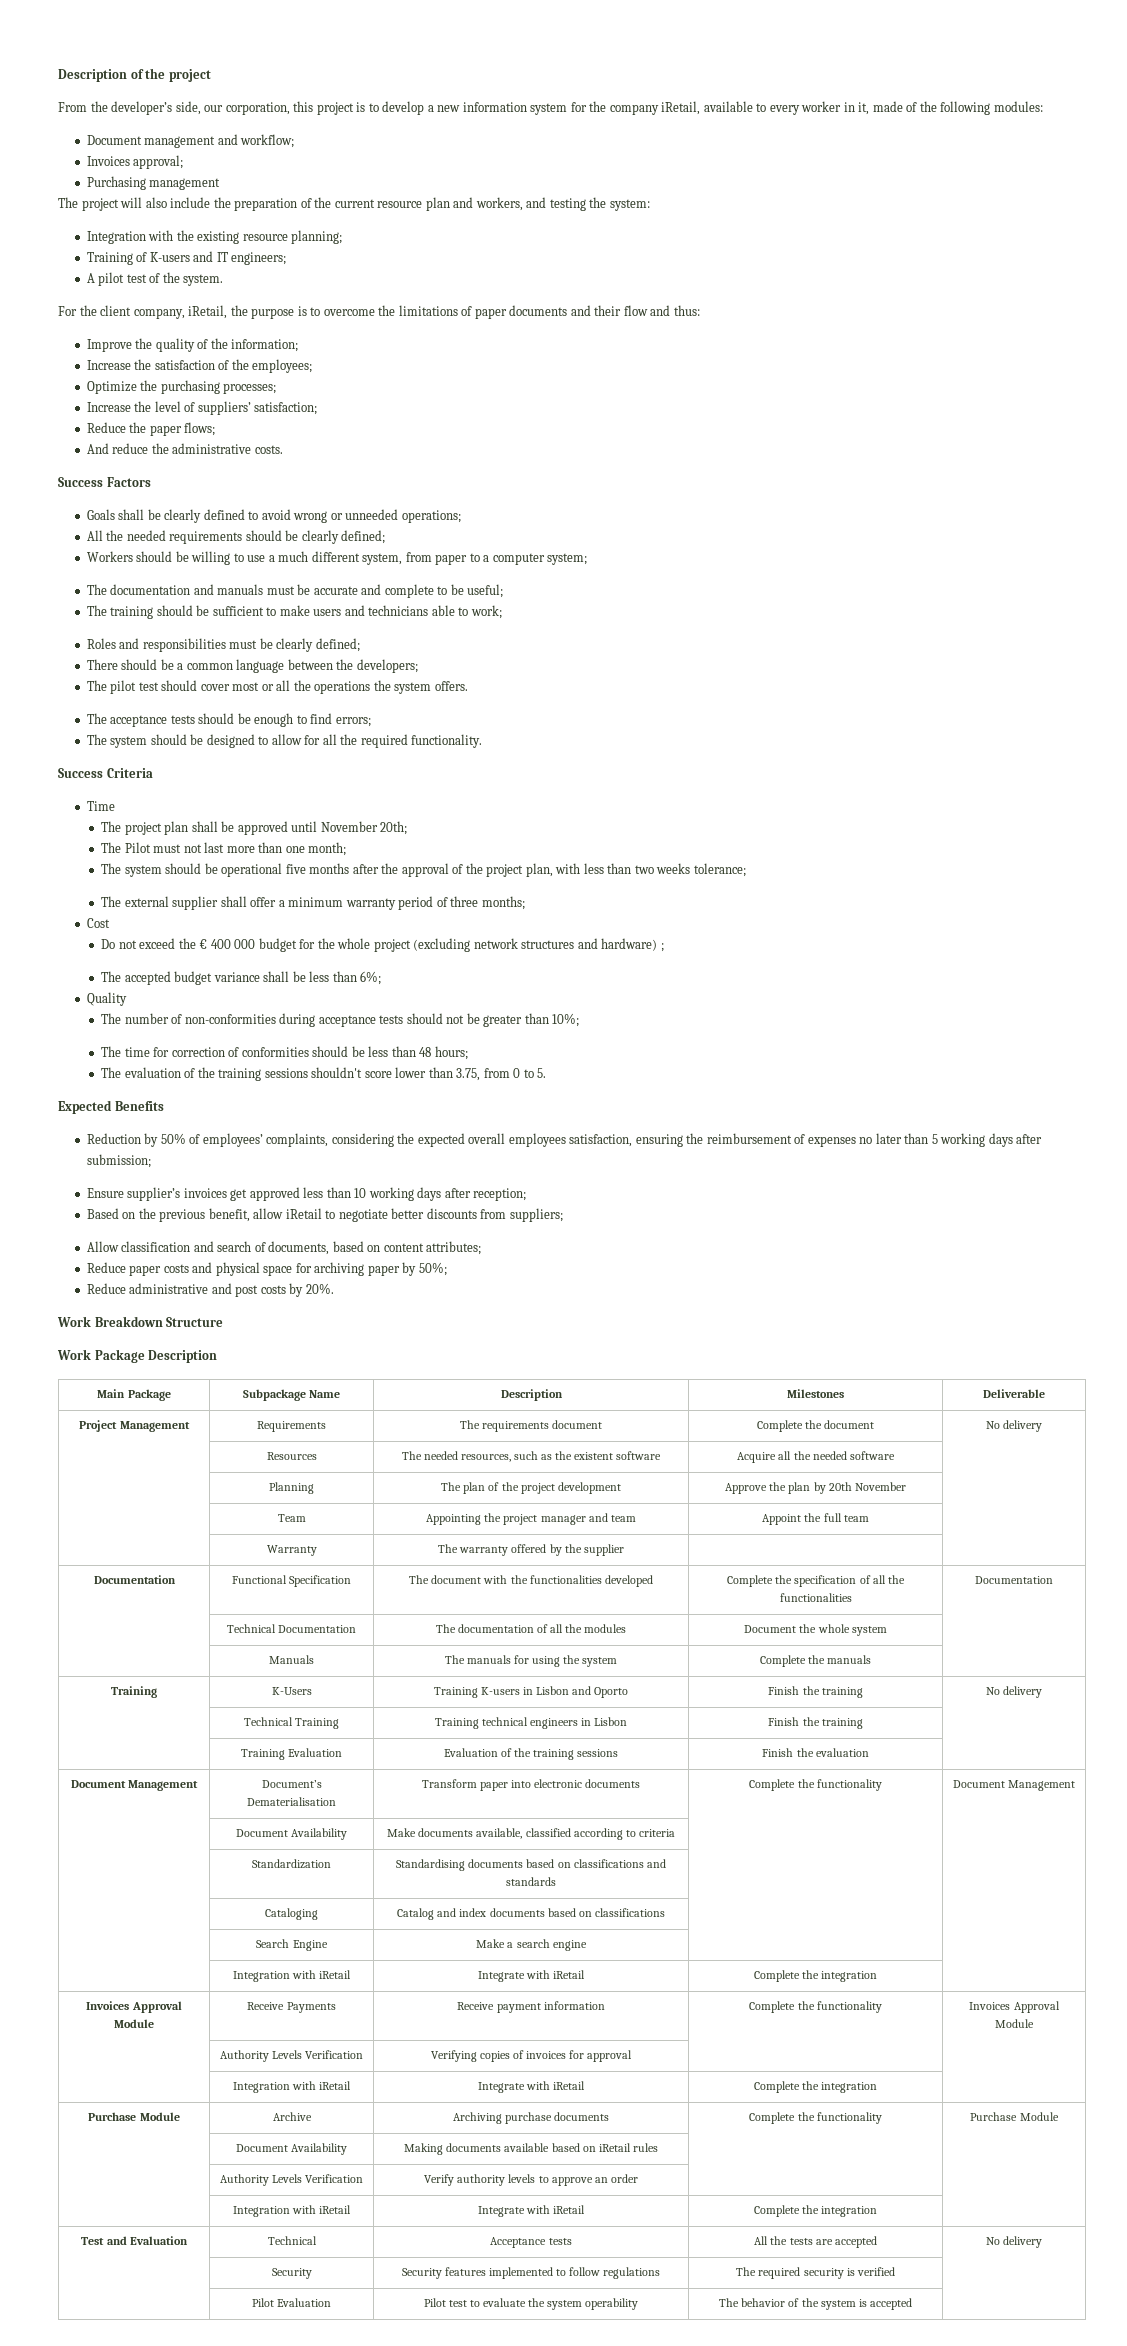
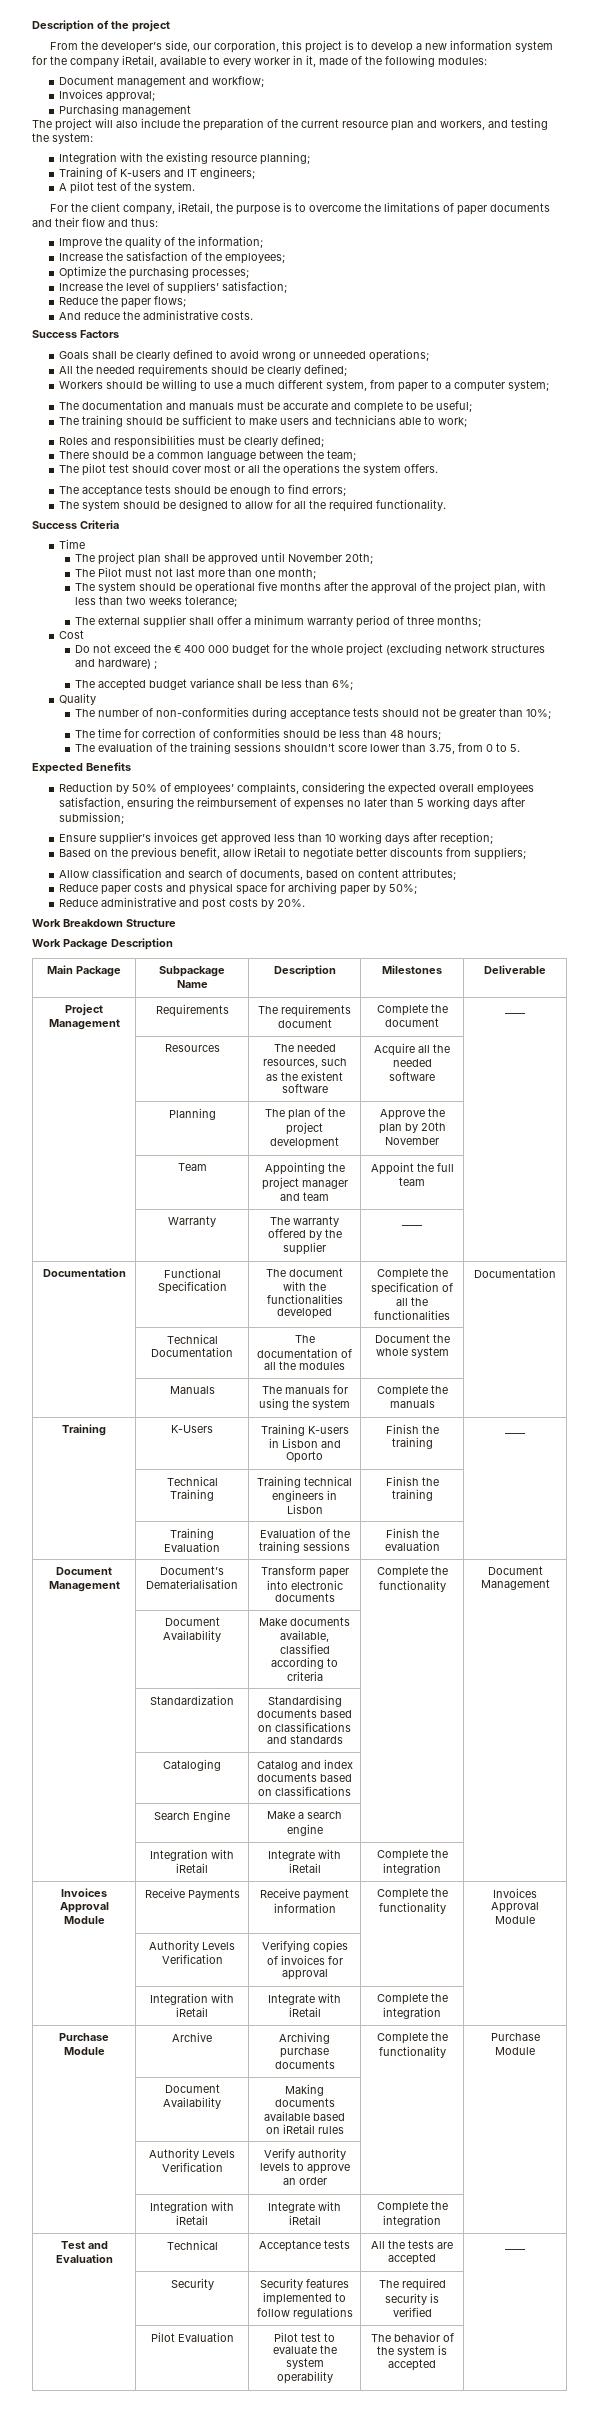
- There should be a common language between the developers;
+ There should be a common language between the team;
- Project Management | Requirements | The requirements document | Complete the document | No delivery
+ Project Management | Requirements | The requirements document | Complete the document | ____
- | Warranty | The warranty offered by the supplier | |
+ | Warranty | The warranty offered by the supplier | ____ |
- Training | K-Users | Training K-users in Lisbon and Oporto | Finish the training | No delivery
+ Training | K-Users | Training K-users in Lisbon and Oporto | Finish the training | ____
- Test and Evaluation | Technical | Acceptance tests | All the tests are accepted | No delivery
+ Test and Evaluation | Technical | Acceptance tests | All the tests are accepted | ____

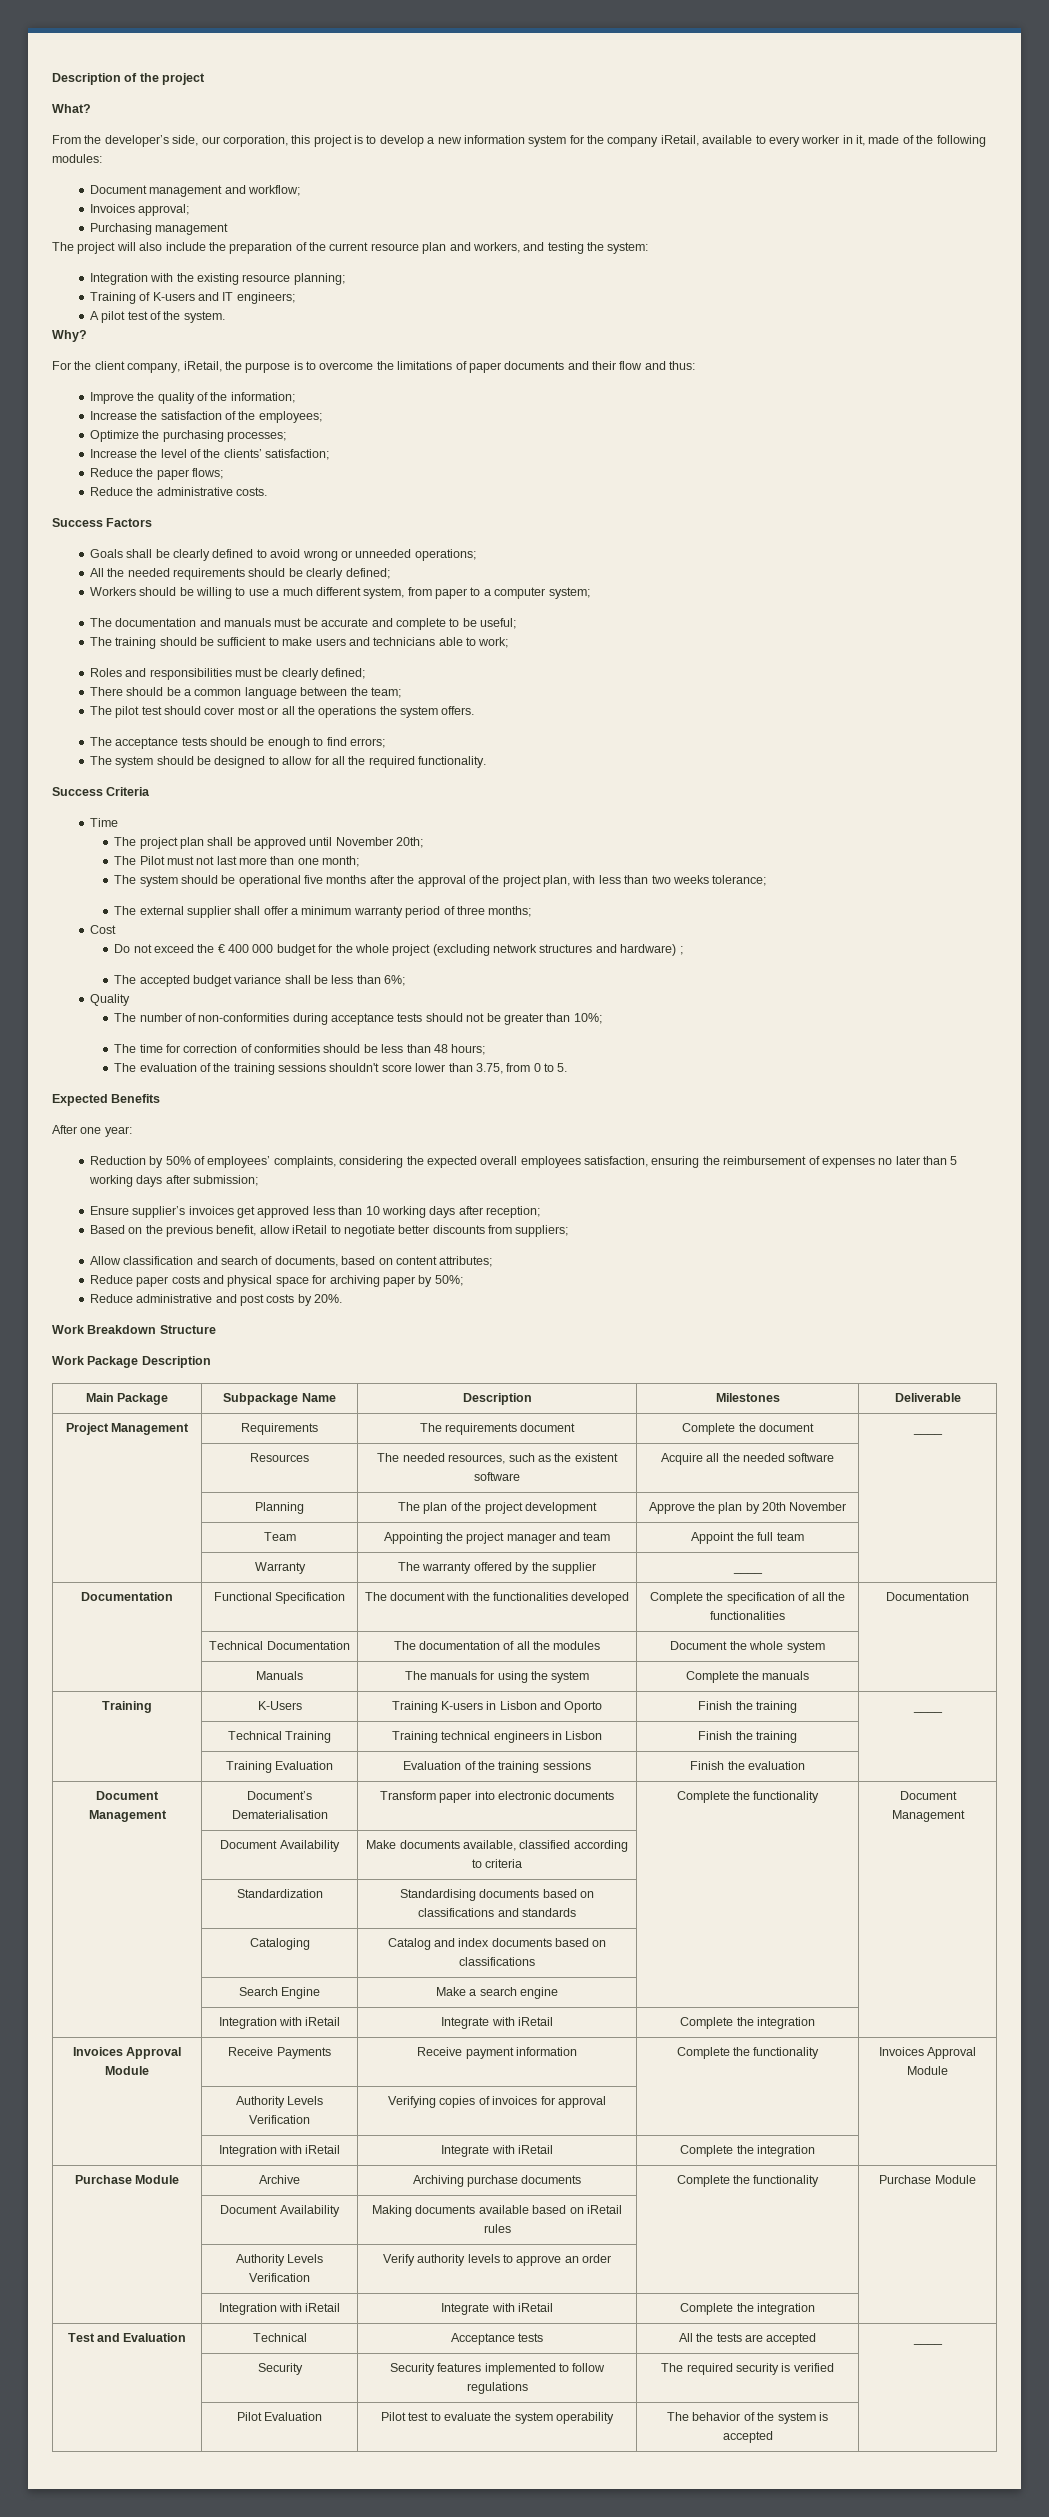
+ What?
+ Why?
- Increase the level of suppliers’ satisfaction;
+ Increase the level of the clients’ satisfaction;
- And reduce the administrative costs.
+ Reduce the administrative costs.
+ After one year:

